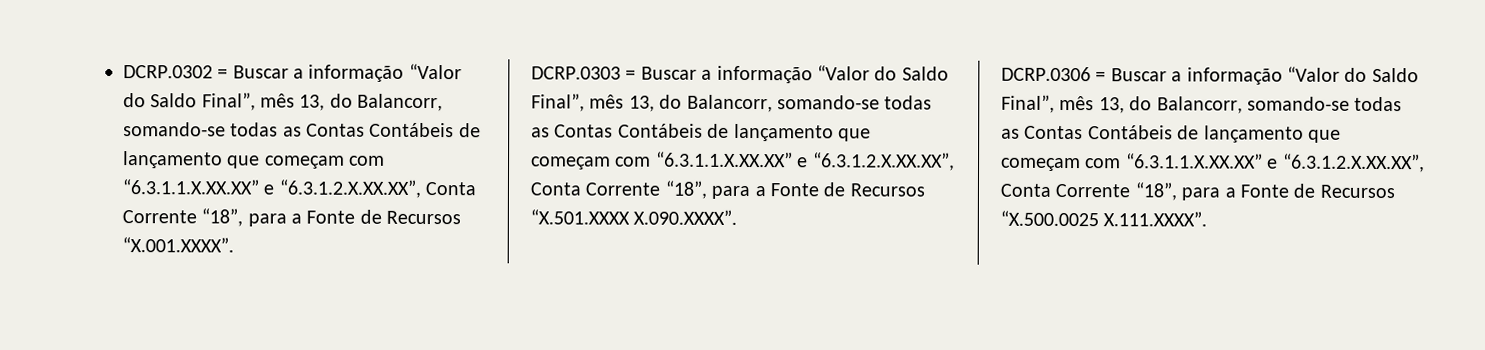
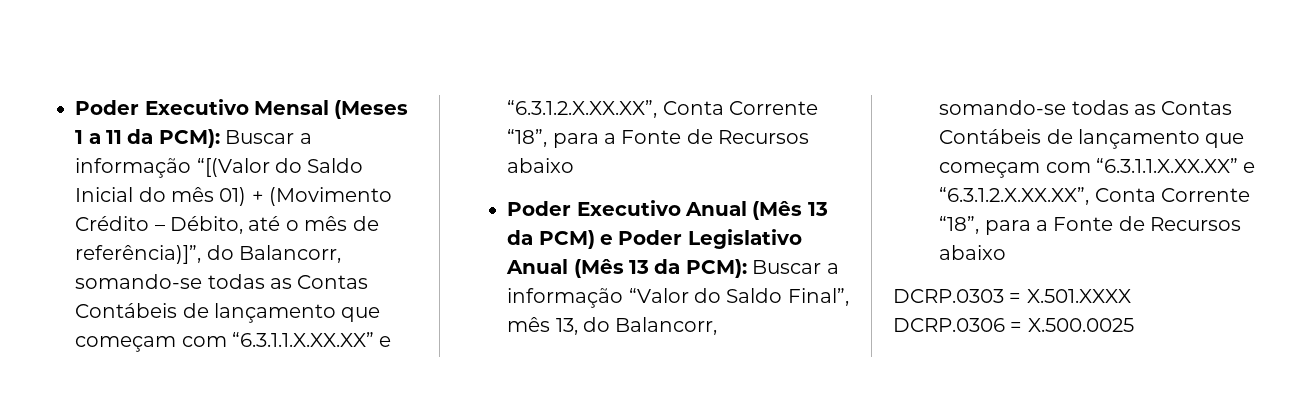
- DCRP.0302 = Buscar a informação “Valor do Saldo Final”, mês 13, do Balancorr, somando-se todas as Contas Contábeis de lançamento que começam com “6.3.1.1.X.XX.XX” e “6.3.1.2.X.XX.XX”, Conta Corrente “18”, para a Fonte de Recursos “X.001.XXXX”.
+ Poder Executivo Mensal (Meses 1 a 11 da PCM): Buscar a informação “[(Valor do Saldo Inicial do mês 01) + (Movimento Crédito – Débito, até o mês de referência)]”, do Balancorr, somando-se todas as Contas Contábeis de lançamento que começam com “6.3.1.1.X.XX.XX” e “6.3.1.2.X.XX.XX”, Conta Corrente “18”, para a Fonte de Recursos abaixo
+ Poder Executivo Anual (Mês 13 da PCM) e Poder Legislativo Anual (Mês 13 da PCM): Buscar a informação “Valor do Saldo Final”, mês 13, do Balancorr, somando-se todas as Contas Contábeis de lançamento que começam com “6.3.1.1.X.XX.XX” e “6.3.1.2.X.XX.XX”, Conta Corrente “18”, para a Fonte de Recursos abaixo
- DCRP.0303 = Buscar a informação “Valor do Saldo Final”, mês 13, do Balancorr, somando-se todas as Contas Contábeis de lançamento que começam com “6.3.1.1.X.XX.XX” e “6.3.1.2.X.XX.XX”, Conta Corrente “18”, para a Fonte de Recursos “X.501.XXXX X.090.XXXX”.
- DCRP.0306 = Buscar a informação “Valor do Saldo Final”, mês 13, do Balancorr, somando-se todas as Contas Contábeis de lançamento que começam com “6.3.1.1.X.XX.XX” e “6.3.1.2.X.XX.XX”, Conta Corrente “18”, para a Fonte de Recursos “X.500.0025 X.111.XXXX”.
+ DCRP.0303 = X.501.XXXX
+ DCRP.0306 = X.500.0025

